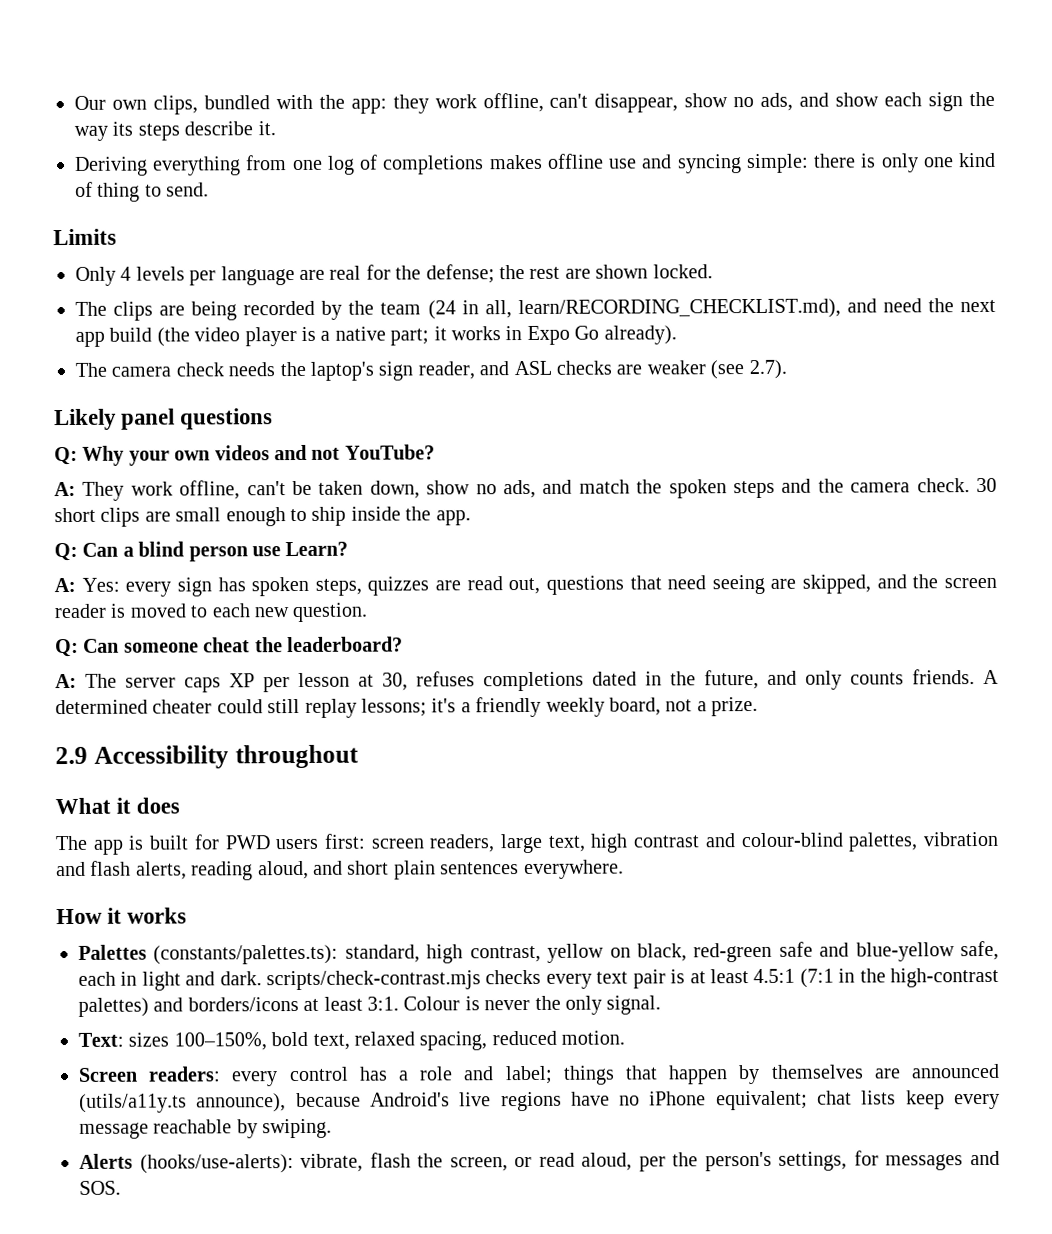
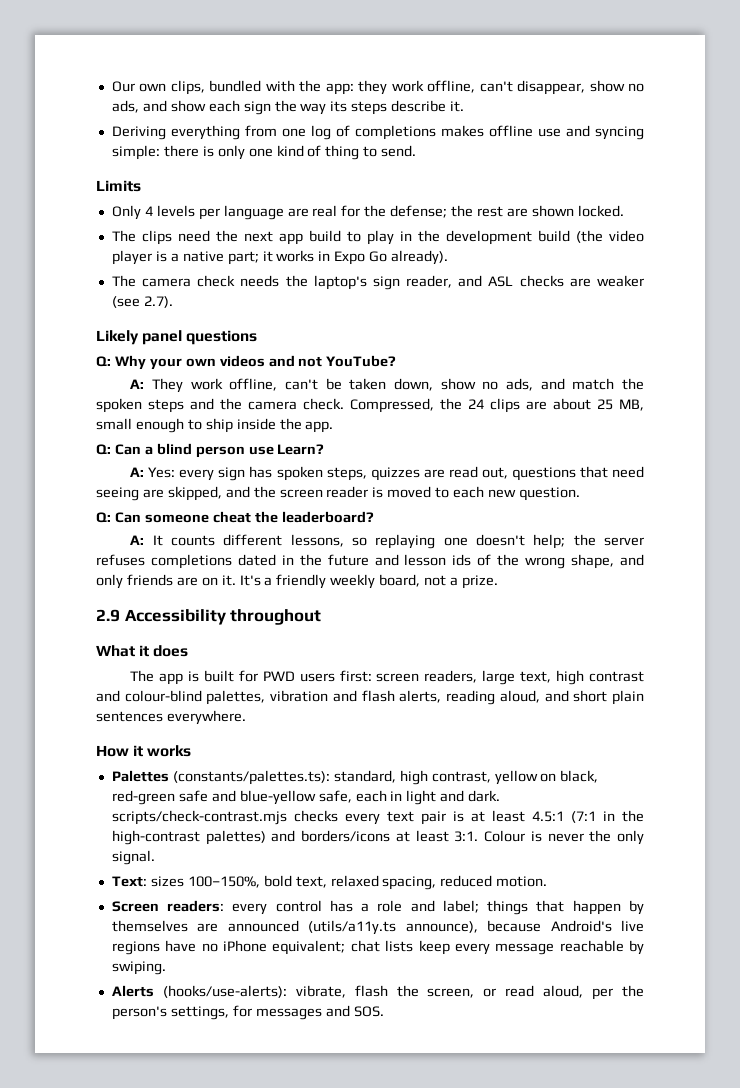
- The clips are being recorded by the team (24 in all, learn/RECORDING_CHECKLIST.md), and need the next app build (the video player is a native part; it works in Expo Go already).
+ The clips need the next app build to play in the development build (the video player is a native part; it works in Expo Go already).
- 30 short clips are small enough to ship inside the app.
+ Compressed, the 24 clips are about 25 MB, small enough to ship inside the app.
- A: The server caps XP per lesson at 30, refuses completions dated in the future, and only counts friends. A determined cheater could still replay lessons; it's a friendly weekly board, not a prize.
+ A: It counts different lessons, so replaying one doesn't help; the server refuses completions dated in the future and lesson ids of the wrong shape, and only friends are on it. It's a friendly weekly board, not a prize.

